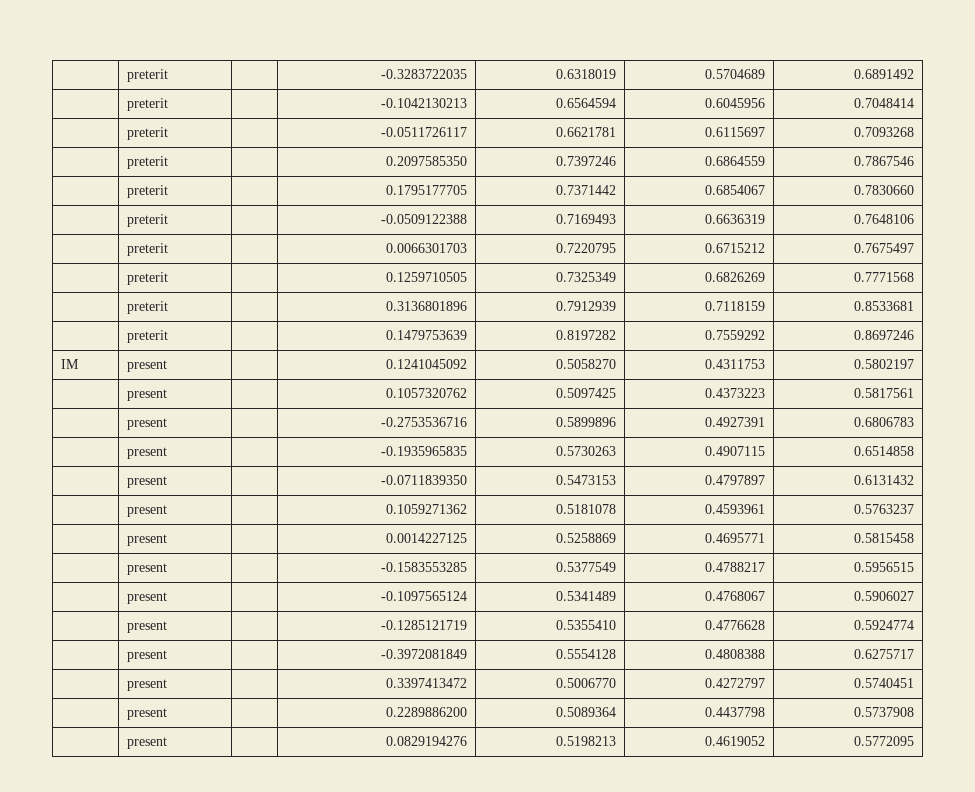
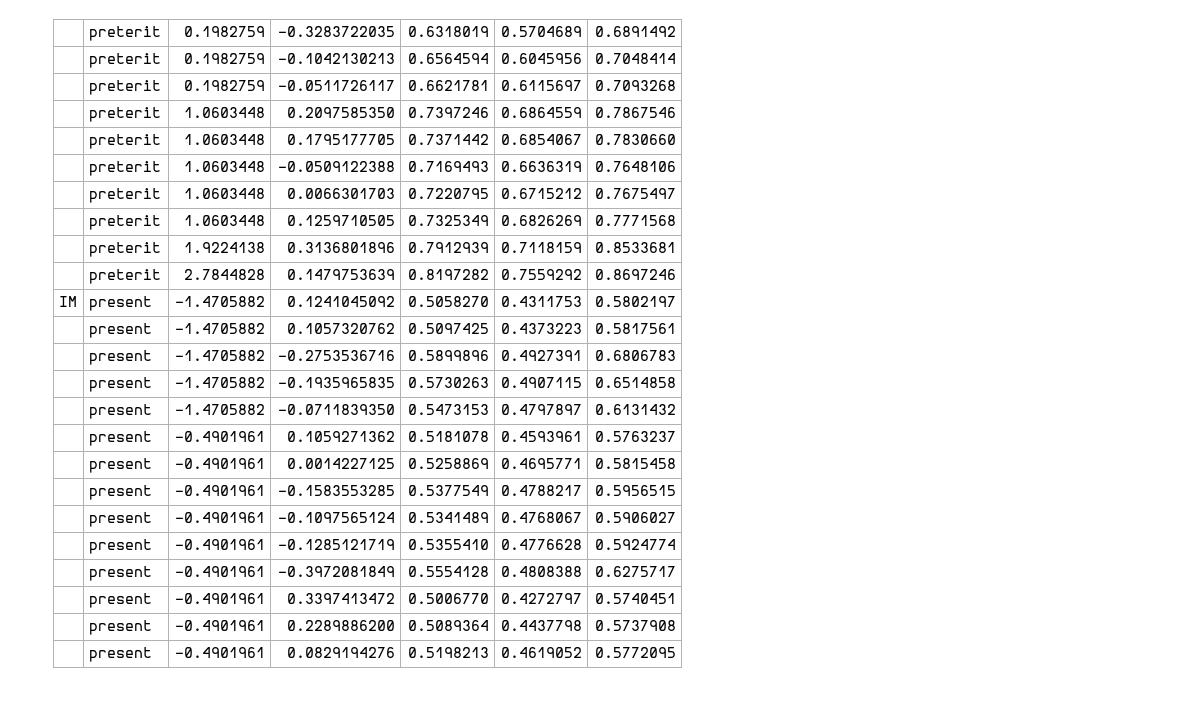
- | preterit | | -0.3283722035 | 0.6318019 | 0.5704689 | 0.6891492
+ | preterit | 0.1982759 | -0.3283722035 | 0.6318019 | 0.5704689 | 0.6891492
- | preterit | | -0.1042130213 | 0.6564594 | 0.6045956 | 0.7048414
+ | preterit | 0.1982759 | -0.1042130213 | 0.6564594 | 0.6045956 | 0.7048414
- | preterit | | -0.0511726117 | 0.6621781 | 0.6115697 | 0.7093268
+ | preterit | 0.1982759 | -0.0511726117 | 0.6621781 | 0.6115697 | 0.7093268
- | preterit | | 0.2097585350 | 0.7397246 | 0.6864559 | 0.7867546
+ | preterit | 1.0603448 | 0.2097585350 | 0.7397246 | 0.6864559 | 0.7867546
- | preterit | | 0.1795177705 | 0.7371442 | 0.6854067 | 0.7830660
+ | preterit | 1.0603448 | 0.1795177705 | 0.7371442 | 0.6854067 | 0.7830660
- | preterit | | -0.0509122388 | 0.7169493 | 0.6636319 | 0.7648106
+ | preterit | 1.0603448 | -0.0509122388 | 0.7169493 | 0.6636319 | 0.7648106
- | preterit | | 0.0066301703 | 0.7220795 | 0.6715212 | 0.7675497
+ | preterit | 1.0603448 | 0.0066301703 | 0.7220795 | 0.6715212 | 0.7675497
- | preterit | | 0.1259710505 | 0.7325349 | 0.6826269 | 0.7771568
+ | preterit | 1.0603448 | 0.1259710505 | 0.7325349 | 0.6826269 | 0.7771568
- | preterit | | 0.3136801896 | 0.7912939 | 0.7118159 | 0.8533681
+ | preterit | 1.9224138 | 0.3136801896 | 0.7912939 | 0.7118159 | 0.8533681
- | preterit | | 0.1479753639 | 0.8197282 | 0.7559292 | 0.8697246
+ | preterit | 2.7844828 | 0.1479753639 | 0.8197282 | 0.7559292 | 0.8697246
- IM | present | | 0.1241045092 | 0.5058270 | 0.4311753 | 0.5802197
+ IM | present | -1.4705882 | 0.1241045092 | 0.5058270 | 0.4311753 | 0.5802197
- | present | | 0.1057320762 | 0.5097425 | 0.4373223 | 0.5817561
+ | present | -1.4705882 | 0.1057320762 | 0.5097425 | 0.4373223 | 0.5817561
- | present | | -0.2753536716 | 0.5899896 | 0.4927391 | 0.6806783
+ | present | -1.4705882 | -0.2753536716 | 0.5899896 | 0.4927391 | 0.6806783
- | present | | -0.1935965835 | 0.5730263 | 0.4907115 | 0.6514858
+ | present | -1.4705882 | -0.1935965835 | 0.5730263 | 0.4907115 | 0.6514858
- | present | | -0.0711839350 | 0.5473153 | 0.4797897 | 0.6131432
+ | present | -1.4705882 | -0.0711839350 | 0.5473153 | 0.4797897 | 0.6131432
- | present | | 0.1059271362 | 0.5181078 | 0.4593961 | 0.5763237
+ | present | -0.4901961 | 0.1059271362 | 0.5181078 | 0.4593961 | 0.5763237
- | present | | 0.0014227125 | 0.5258869 | 0.4695771 | 0.5815458
+ | present | -0.4901961 | 0.0014227125 | 0.5258869 | 0.4695771 | 0.5815458
- | present | | -0.1583553285 | 0.5377549 | 0.4788217 | 0.5956515
+ | present | -0.4901961 | -0.1583553285 | 0.5377549 | 0.4788217 | 0.5956515
- | present | | -0.1097565124 | 0.5341489 | 0.4768067 | 0.5906027
+ | present | -0.4901961 | -0.1097565124 | 0.5341489 | 0.4768067 | 0.5906027
- | present | | -0.1285121719 | 0.5355410 | 0.4776628 | 0.5924774
+ | present | -0.4901961 | -0.1285121719 | 0.5355410 | 0.4776628 | 0.5924774
- | present | | -0.3972081849 | 0.5554128 | 0.4808388 | 0.6275717
+ | present | -0.4901961 | -0.3972081849 | 0.5554128 | 0.4808388 | 0.6275717
- | present | | 0.3397413472 | 0.5006770 | 0.4272797 | 0.5740451
+ | present | -0.4901961 | 0.3397413472 | 0.5006770 | 0.4272797 | 0.5740451
- | present | | 0.2289886200 | 0.5089364 | 0.4437798 | 0.5737908
+ | present | -0.4901961 | 0.2289886200 | 0.5089364 | 0.4437798 | 0.5737908
- | present | | 0.0829194276 | 0.5198213 | 0.4619052 | 0.5772095
+ | present | -0.4901961 | 0.0829194276 | 0.5198213 | 0.4619052 | 0.5772095

